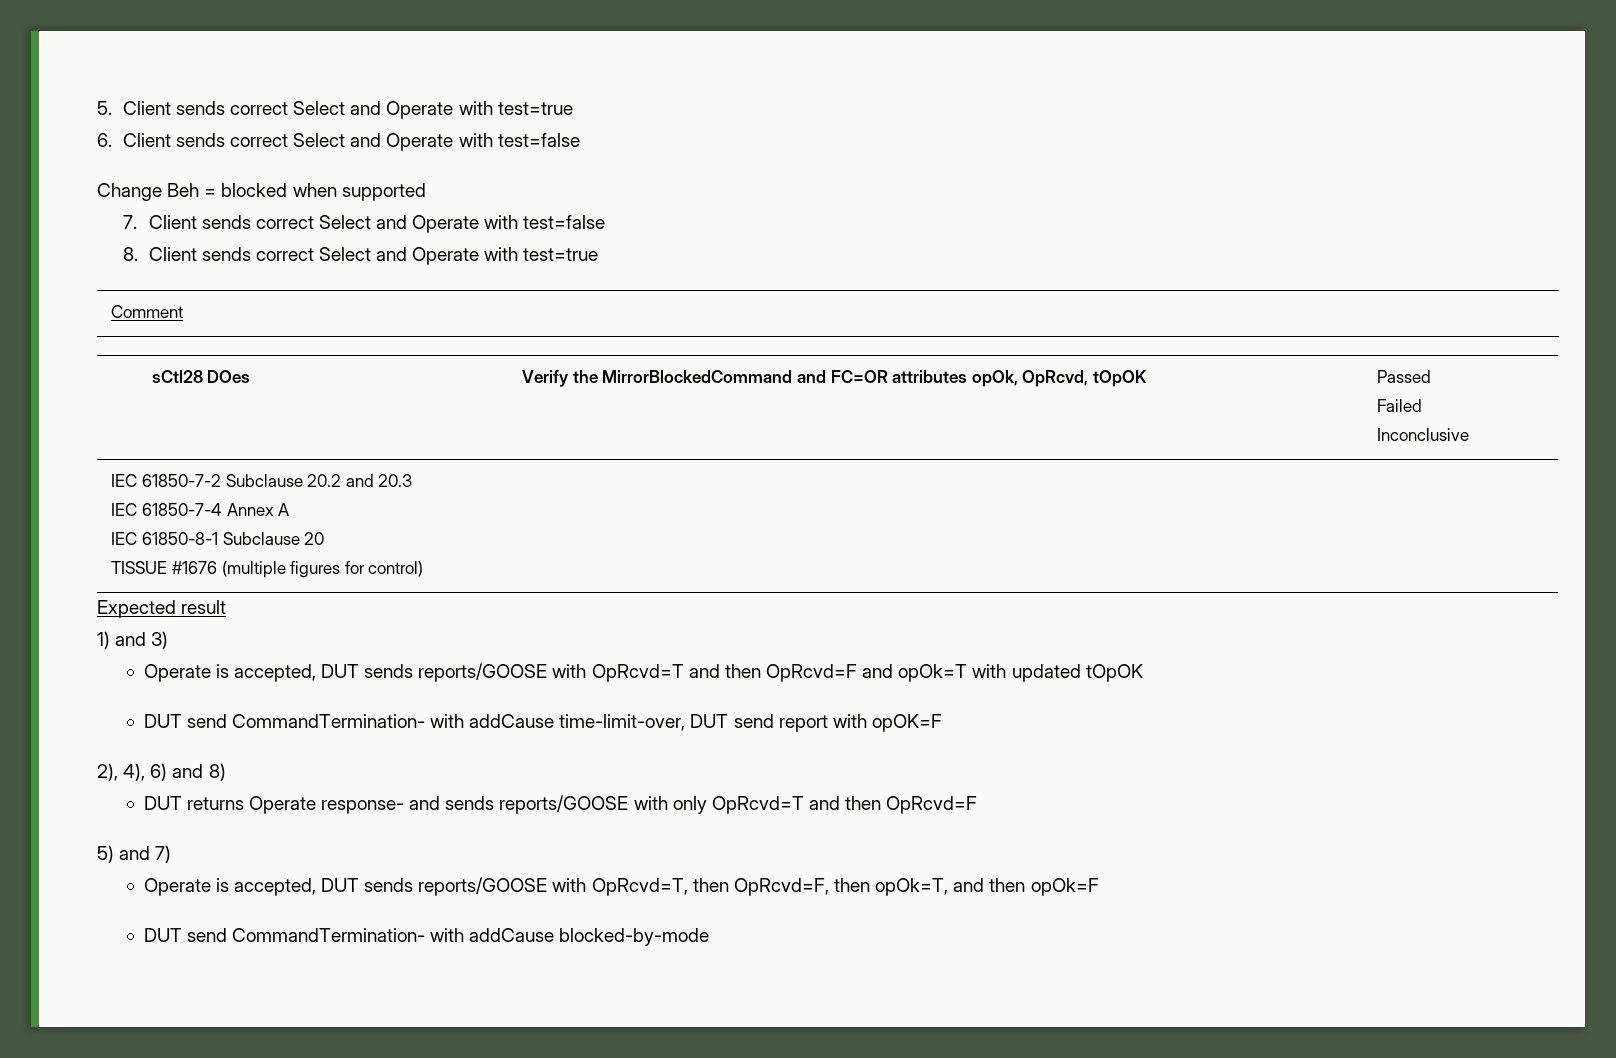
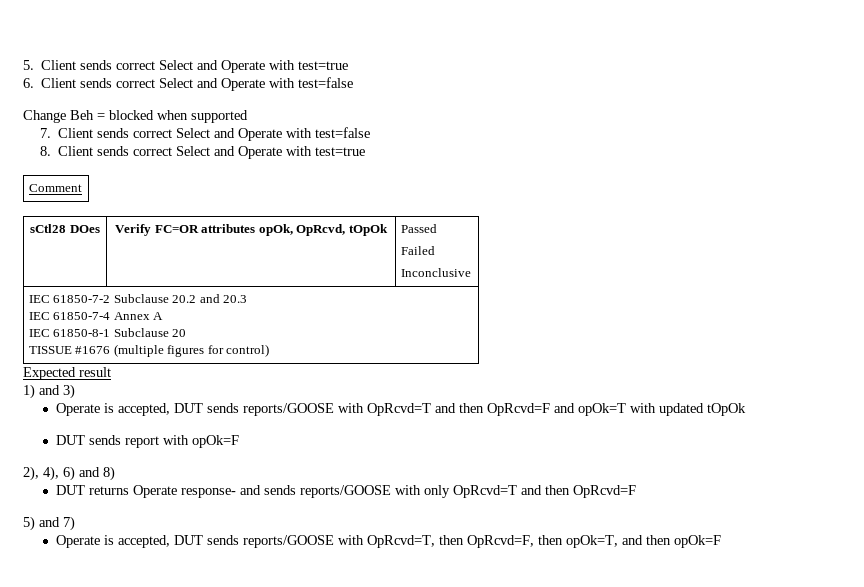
- sCtl28 DOes | Verify the MirrorBlockedCommand and FC=OR attributes opOk, OpRcvd, tOpOK | Passed
+ sCtl28 DOes | Verify FC=OR attributes opOk, OpRcvd, tOpOk | Passed
- Operate is accepted, DUT sends reports/GOOSE with OpRcvd=T and then OpRcvd=F and opOk=T with updated tOpOK
- DUT send CommandTermination- with addCause time-limit-over, DUT send report with opOK=F
+ Operate is accepted, DUT sends reports/GOOSE with OpRcvd=T and then OpRcvd=F and opOk=T with updated tOpOk
+ DUT sends report with opOk=F
- DUT send CommandTermination- with addCause blocked-by-mode

